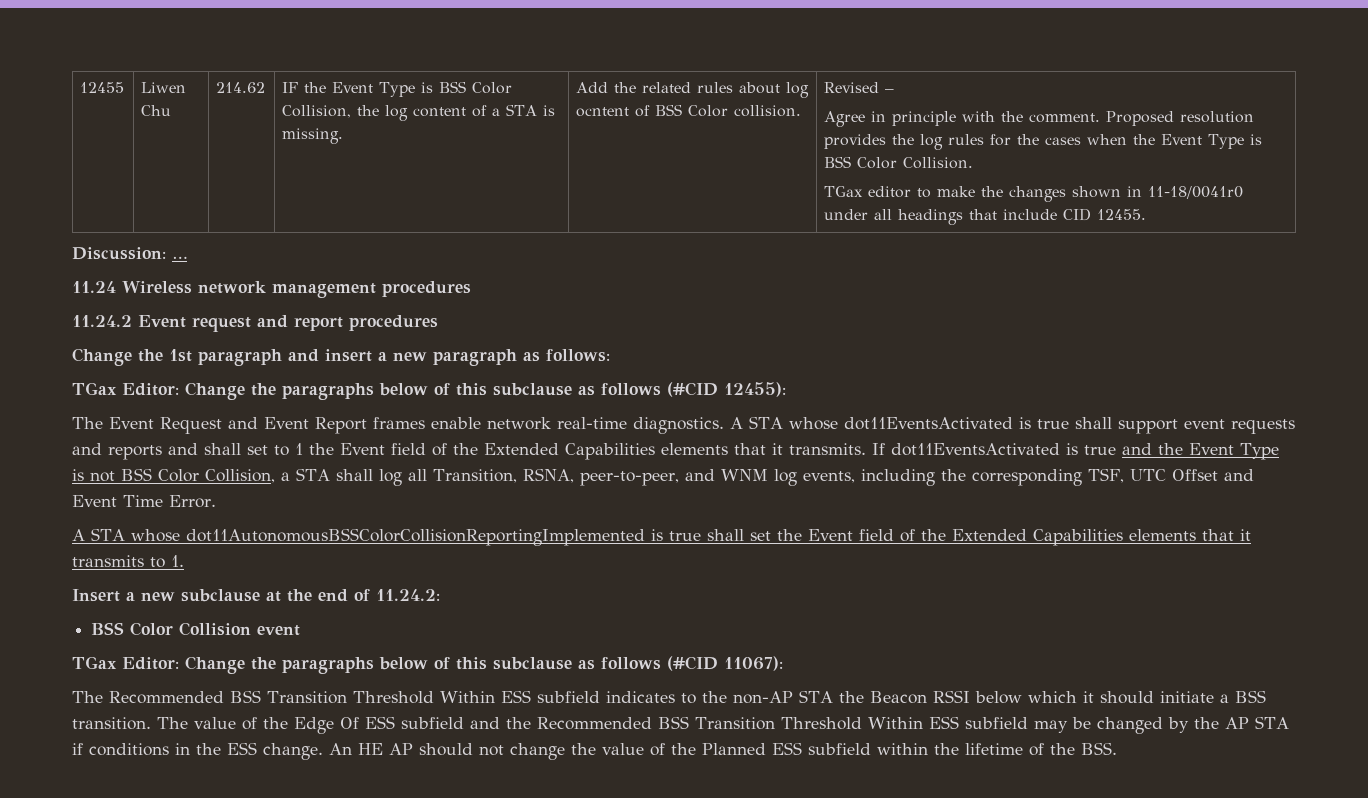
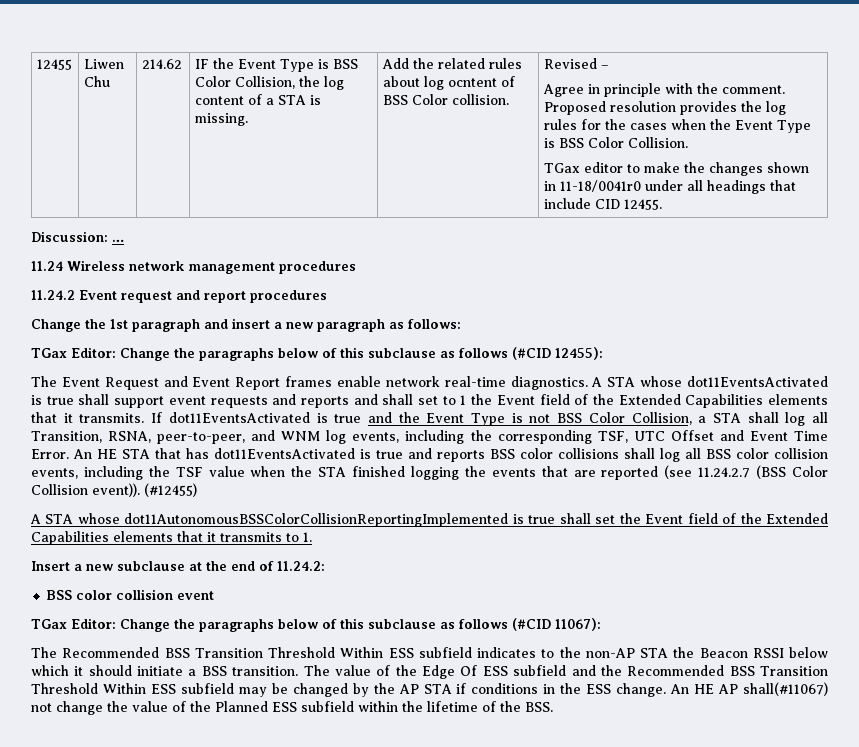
+ An HE STA that has dot11EventsActivated is true and reports BSS color collisions shall log all BSS color collision events, including the TSF value when the STA finished logging the events that are reported (see 11.24.2.7 (BSS Color Collision event)). (#12455)
- BSS Color Collision event
+ BSS color collision event
- An HE AP should not change the value of the Planned ESS subfield within the lifetime of the BSS.
+ An HE AP shall(#11067) not change the value of the Planned ESS subfield within the lifetime of the BSS.

